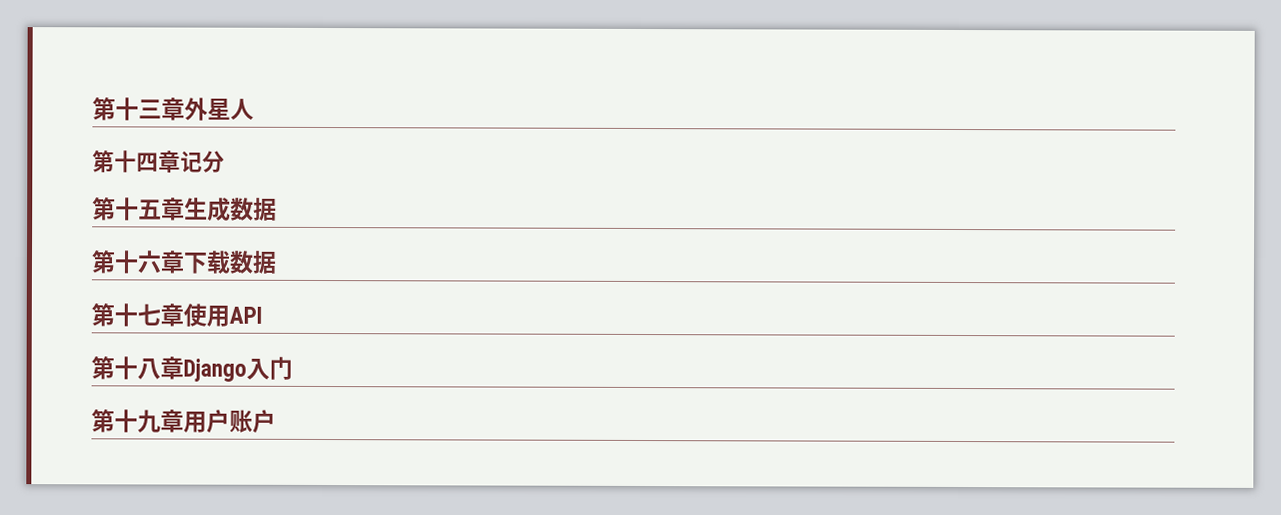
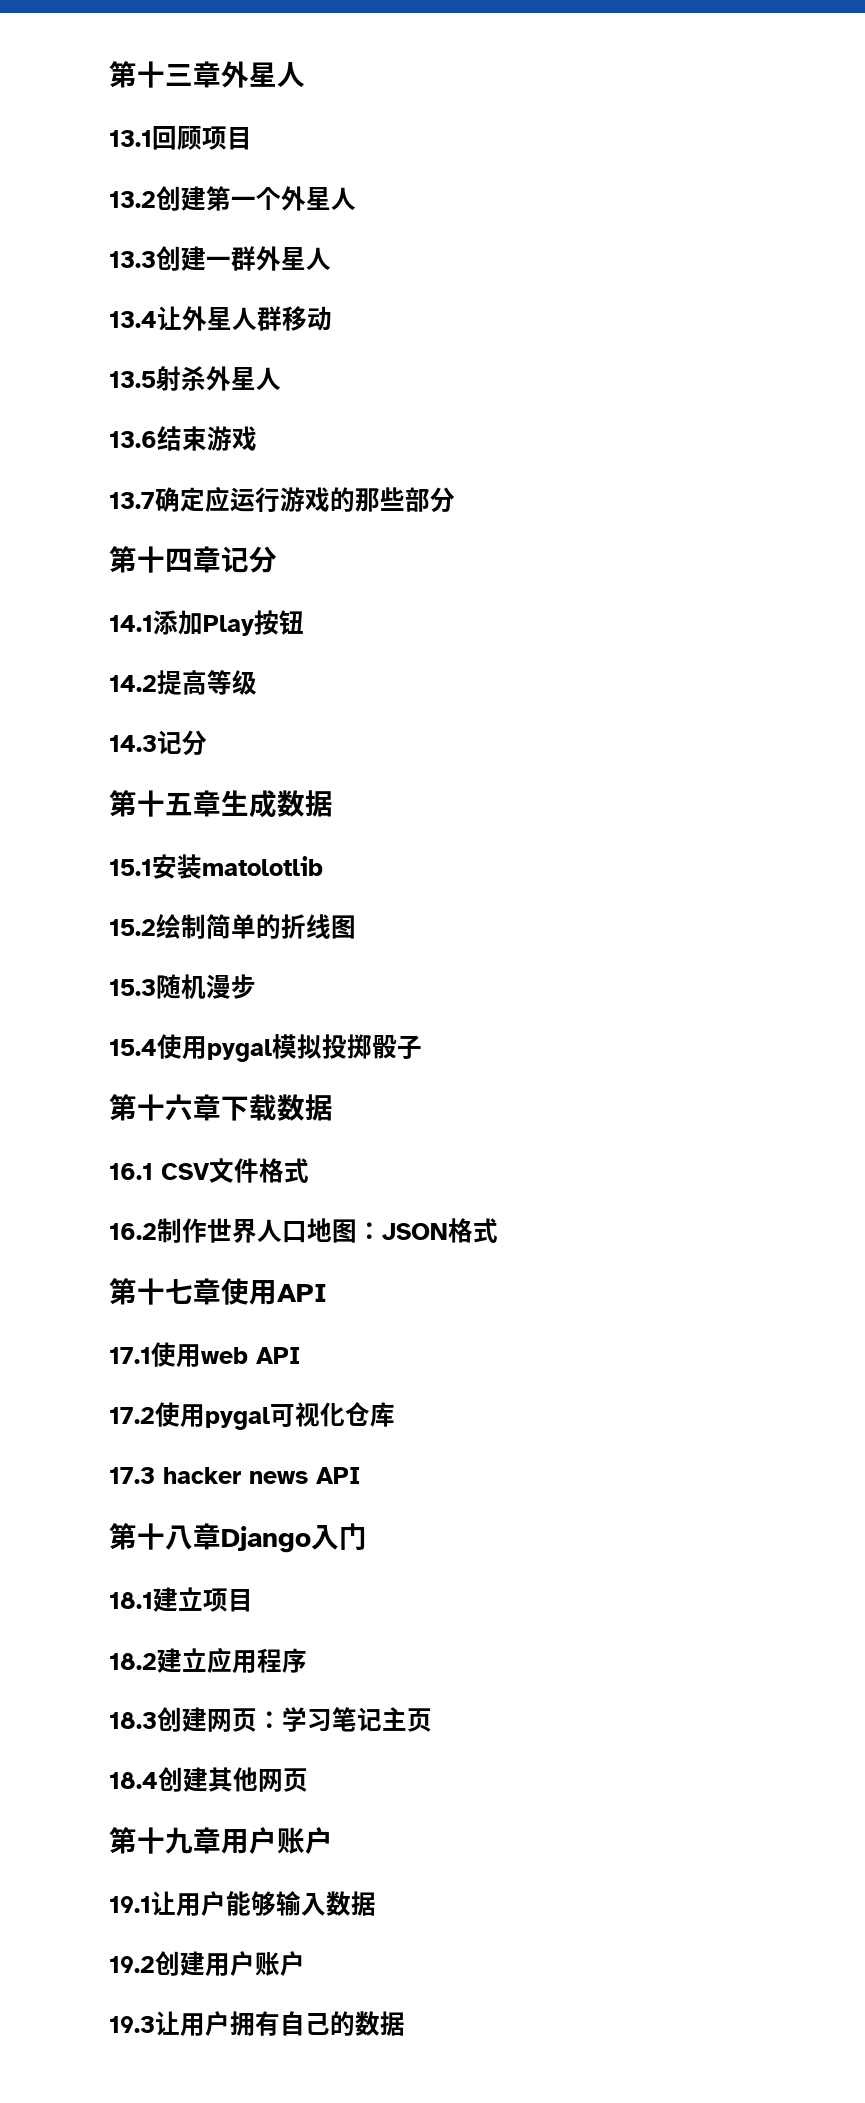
+ 13.1回顾项目
+ 13.2创建第一个外星人
+ 13.3创建一群外星人
+ 13.4让外星人群移动
+ 13.5射杀外星人
+ 13.6结束游戏
+ 13.7确定应运行游戏的那些部分
  第十四章记分
+ 14.1添加Play按钮
+ 14.2提高等级
+ 14.3记分
  第十五章生成数据
+ 15.1安装matolotlib
+ 15.2绘制简单的折线图
+ 15.3随机漫步
+ 15.4使用pygal模拟投掷骰子
  第十六章下载数据
+ 16.1 CSV文件格式
+ 16.2制作世界人口地图：JSON格式
  第十七章使用API
+ 17.1使用web API
+ 17.2使用pygal可视化仓库
+ 17.3 hacker news API
  第十八章Django入门
+ 18.1建立项目
+ 18.2建立应用程序
+ 18.3创建网页：学习笔记主页
+ 18.4创建其他网页
  第十九章用户账户
+ 19.1让用户能够输入数据
+ 19.2创建用户账户
+ 19.3让用户拥有自己的数据

